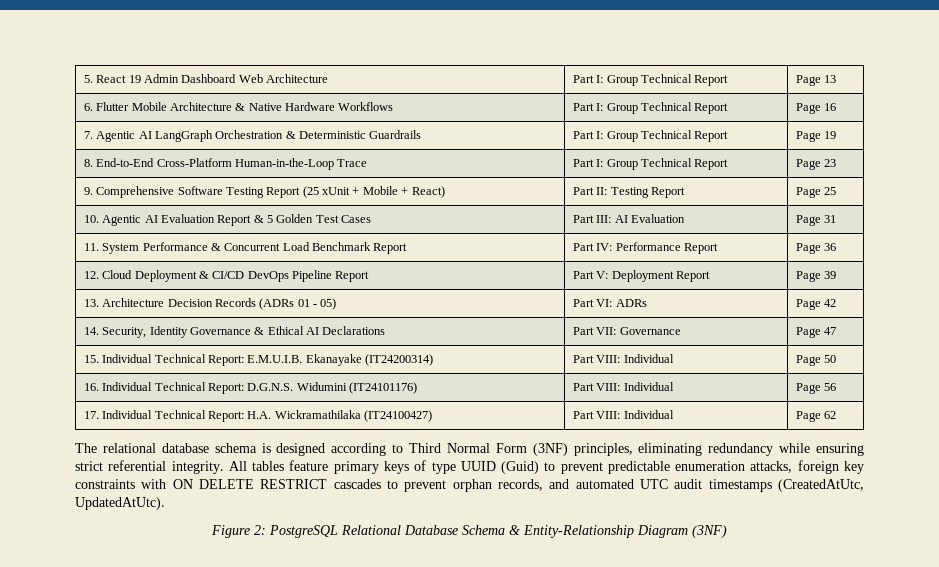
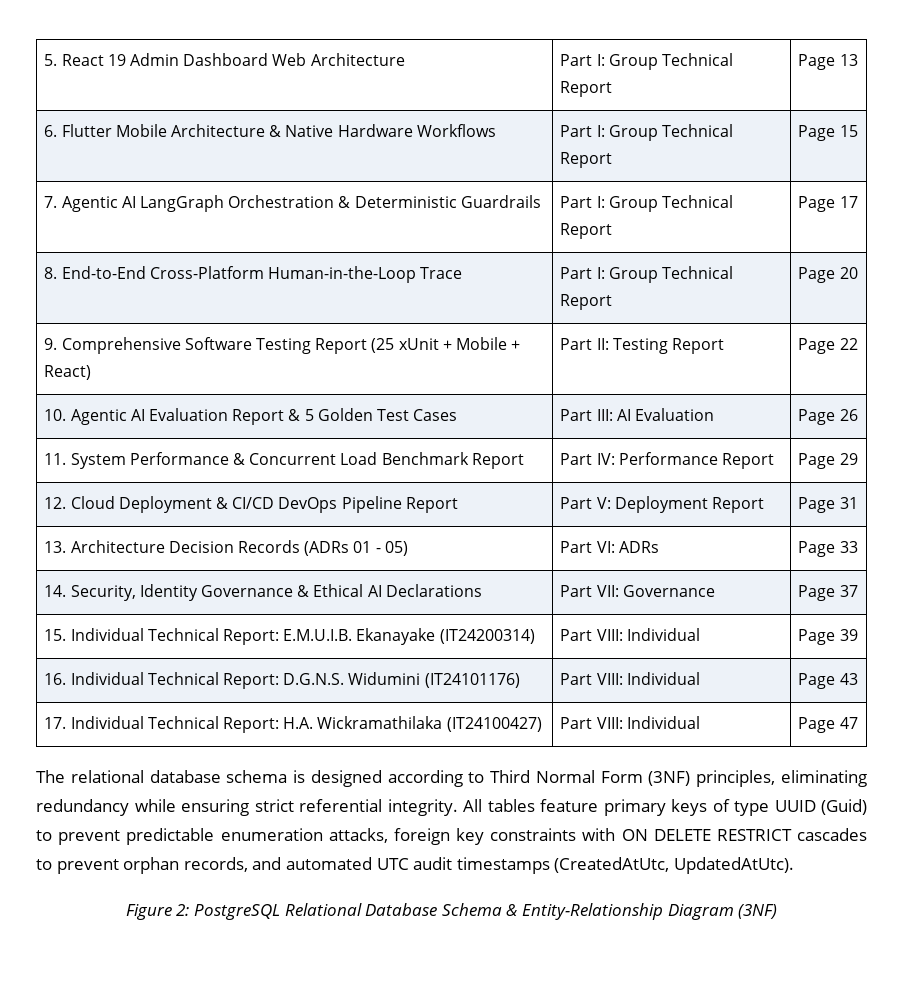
- 6. Flutter Mobile Architecture & Native Hardware Workflows | Part I: Group Technical Report | Page 16
+ 6. Flutter Mobile Architecture & Native Hardware Workflows | Part I: Group Technical Report | Page 15
- 7. Agentic AI LangGraph Orchestration & Deterministic Guardrails | Part I: Group Technical Report | Page 19
+ 7. Agentic AI LangGraph Orchestration & Deterministic Guardrails | Part I: Group Technical Report | Page 17
- 8. End-to-End Cross-Platform Human-in-the-Loop Trace | Part I: Group Technical Report | Page 23
+ 8. End-to-End Cross-Platform Human-in-the-Loop Trace | Part I: Group Technical Report | Page 20
- 9. Comprehensive Software Testing Report (25 xUnit + Mobile + React) | Part II: Testing Report | Page 25
+ 9. Comprehensive Software Testing Report (25 xUnit + Mobile + React) | Part II: Testing Report | Page 22
- 10. Agentic AI Evaluation Report & 5 Golden Test Cases | Part III: AI Evaluation | Page 31
+ 10. Agentic AI Evaluation Report & 5 Golden Test Cases | Part III: AI Evaluation | Page 26
- 11. System Performance & Concurrent Load Benchmark Report | Part IV: Performance Report | Page 36
+ 11. System Performance & Concurrent Load Benchmark Report | Part IV: Performance Report | Page 29
- 12. Cloud Deployment & CI/CD DevOps Pipeline Report | Part V: Deployment Report | Page 39
+ 12. Cloud Deployment & CI/CD DevOps Pipeline Report | Part V: Deployment Report | Page 31
- 13. Architecture Decision Records (ADRs 01 - 05) | Part VI: ADRs | Page 42
+ 13. Architecture Decision Records (ADRs 01 - 05) | Part VI: ADRs | Page 33
- 14. Security, Identity Governance & Ethical AI Declarations | Part VII: Governance | Page 47
+ 14. Security, Identity Governance & Ethical AI Declarations | Part VII: Governance | Page 37
- 15. Individual Technical Report: E.M.U.I.B. Ekanayake (IT24200314) | Part VIII: Individual | Page 50
+ 15. Individual Technical Report: E.M.U.I.B. Ekanayake (IT24200314) | Part VIII: Individual | Page 39
- 16. Individual Technical Report: D.G.N.S. Widumini (IT24101176) | Part VIII: Individual | Page 56
+ 16. Individual Technical Report: D.G.N.S. Widumini (IT24101176) | Part VIII: Individual | Page 43
- 17. Individual Technical Report: H.A. Wickramathilaka (IT24100427) | Part VIII: Individual | Page 62
+ 17. Individual Technical Report: H.A. Wickramathilaka (IT24100427) | Part VIII: Individual | Page 47

